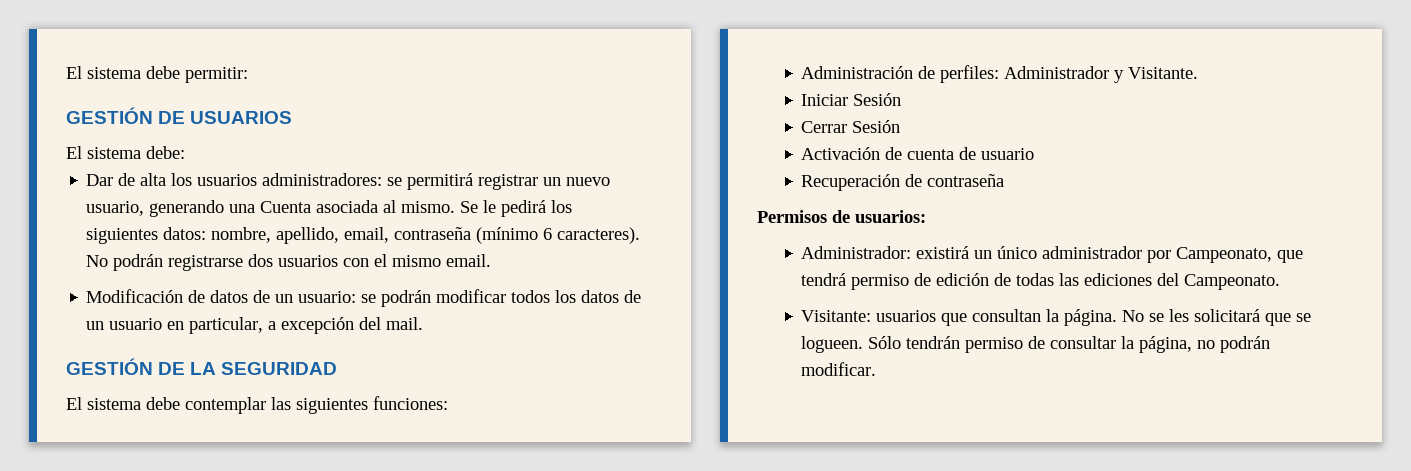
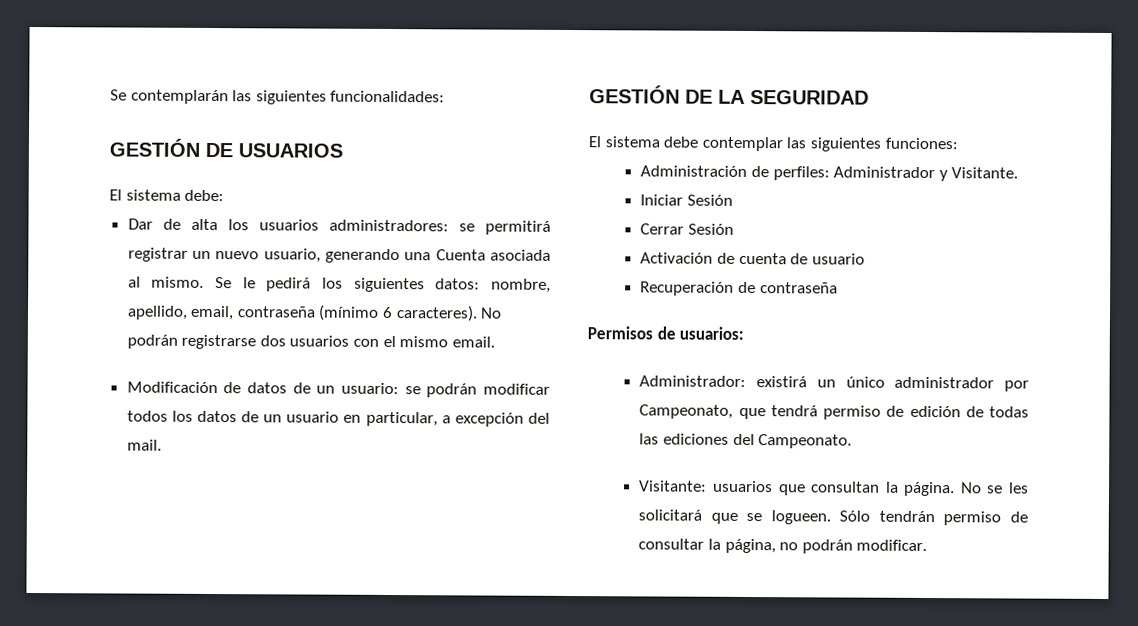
- El sistema debe permitir:
+ Se contemplarán las siguientes funcionalidades:

